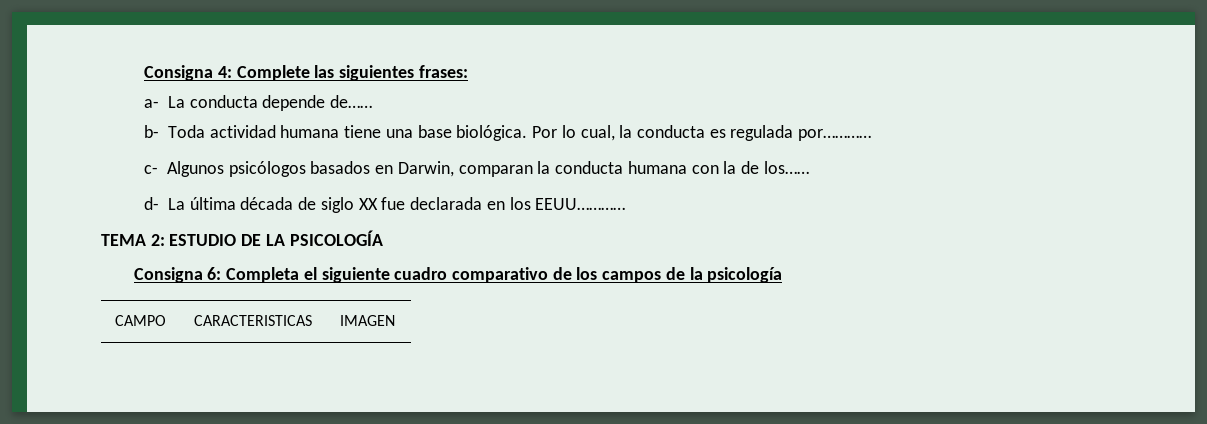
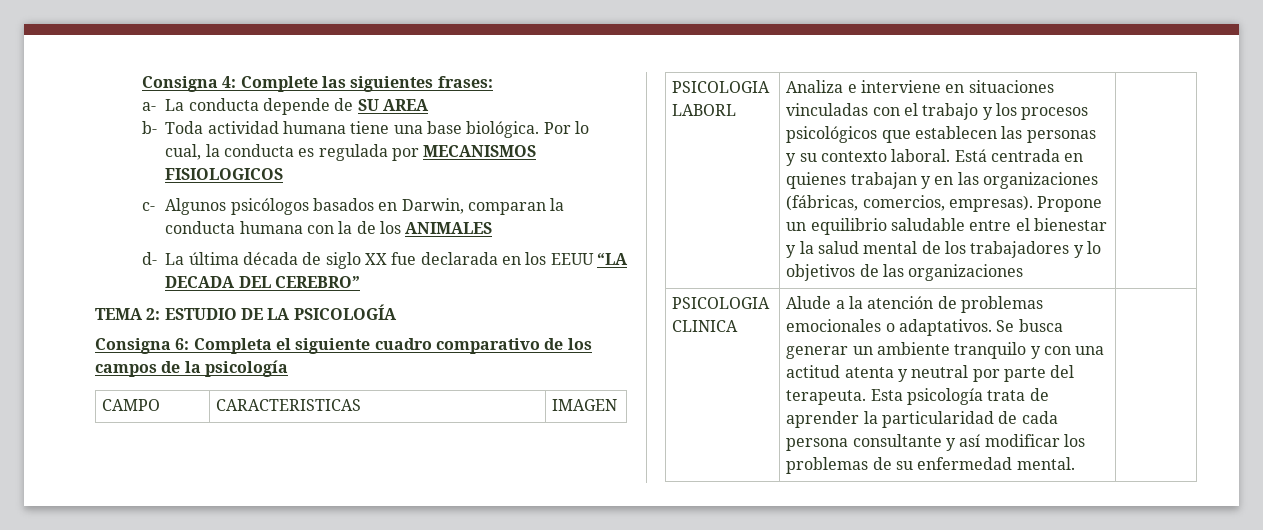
- a- La conducta depende de……
+ a- La conducta depende de SU AREA
- Por lo cual, la conducta es regulada por…………
+ Por lo cual, la conducta es regulada por MECANISMOS FISIOLOGICOS
- c- Algunos psicólogos basados en Darwin, comparan la conducta humana con la de los……
+ c- Algunos psicólogos basados en Darwin, comparan la conducta humana con la de los ANIMALES
- d- La última década de siglo XX fue declarada en los EEUU…………
+ d- La última década de siglo XX fue declarada en los EEUU “LA DECADA DEL CEREBRO”
+ PSICOLOGIA LABORL | Analiza e interviene en situaciones vinculadas con el trabajo y los procesos psicológicos que establecen las personas y su contexto laboral. Está centrada en quienes trabajan y en las organizaciones (fábricas, comercios, empresas). Propone un equilibrio saludable entre el bienestar y la salud mental de los trabajadores y lo objetivos de las organizaciones |
+ PSICOLOGIA CLINICA | Alude a la atención de problemas emocionales o adaptativos. Se busca generar un ambiente tranquilo y con una actitud atenta y neutral por parte del terapeuta. Esta psicología trata de aprender la particularidad de cada persona consultante y así modificar los problemas de su enfermedad mental.

